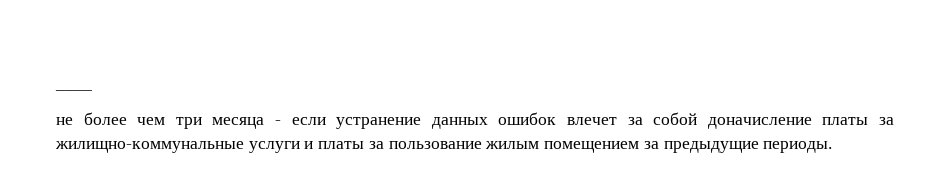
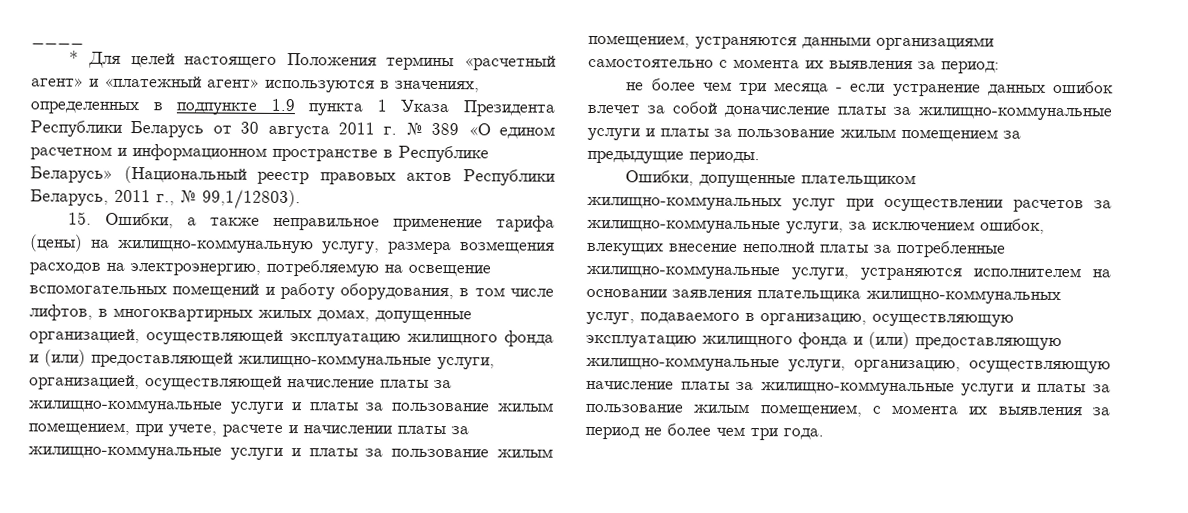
+ * Для целей настоящего Положения термины «расчетный агент» и «платежный агент» используются в значениях, определенных в подпункте 1.9 пункта 1 Указа Президента Республики Беларусь от 30 августа 2011 г. № 389 «О едином расчетном и информационном пространстве в Республике Беларусь» (Национальный реестр правовых актов Республики Беларусь, 2011 г., № 99,1/12803).
+ 15. Ошибки, а также неправильное применение тарифа (цены) на жилищно-коммунальную услугу, размера возмещения расходов на электроэнергию, потребляемую на освещение вспомогательных помещений и работу оборудования, в том числе лифтов, в многоквартирных жилых домах, допущенные организацией, осуществляющей эксплуатацию жилищного фонда и (или) предоставляющей жилищно-коммунальные услуги, организацией, осуществляющей начисление платы за жилищно-коммунальные услуги и платы за пользование жилым помещением, при учете, расчете и начислении платы за жилищно-коммунальные услуги и платы за пользование жилым помещением, устраняются данными организациями самостоятельно с момента их выявления за период:
+ Ошибки, допущенные плательщиком жилищно-коммунальных услуг при осуществлении расчетов за жилищно-коммунальные услуги, за исключением ошибок, влекущих внесение неполной платы за потребленные жилищно-коммунальные услуги, устраняются исполнителем на основании заявления плательщика жилищно-коммунальных услуг, подаваемого в организацию, осуществляющую эксплуатацию жилищного фонда и (или) предоставляющую жилищно-коммунальные услуги, организацию, осуществляющую начисление платы за жилищно-коммунальные услуги и платы за пользование жилым помещением, с момента их выявления за период не более чем три года.

